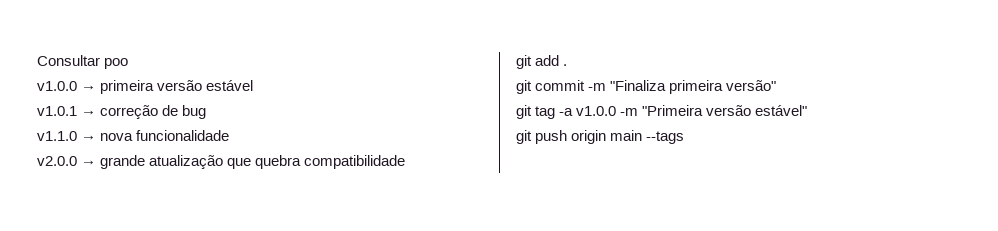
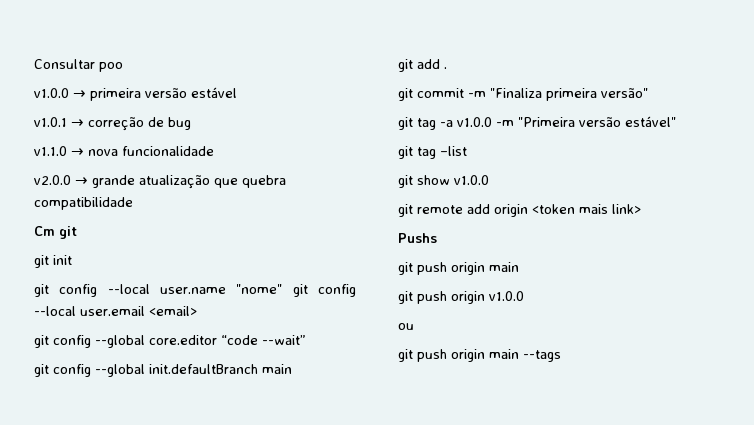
+ Cm git
+ git init
+ git config --local user.name "nome" git config --local user.email <email>
+ git config --global core.editor “code --wait”
+ git config --global init.defaultBranch main
+ git tag –list
+ git show v1.0.0
+ git remote add origin <token mais link>
+ Pushs
+ git push origin main
+ git push origin v1.0.0
+ ou

